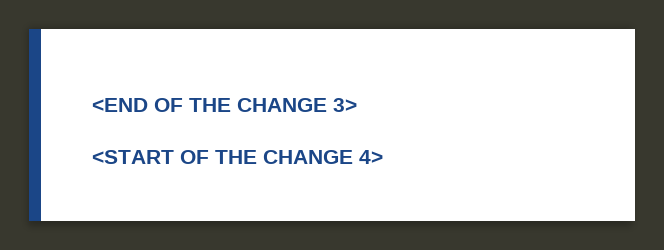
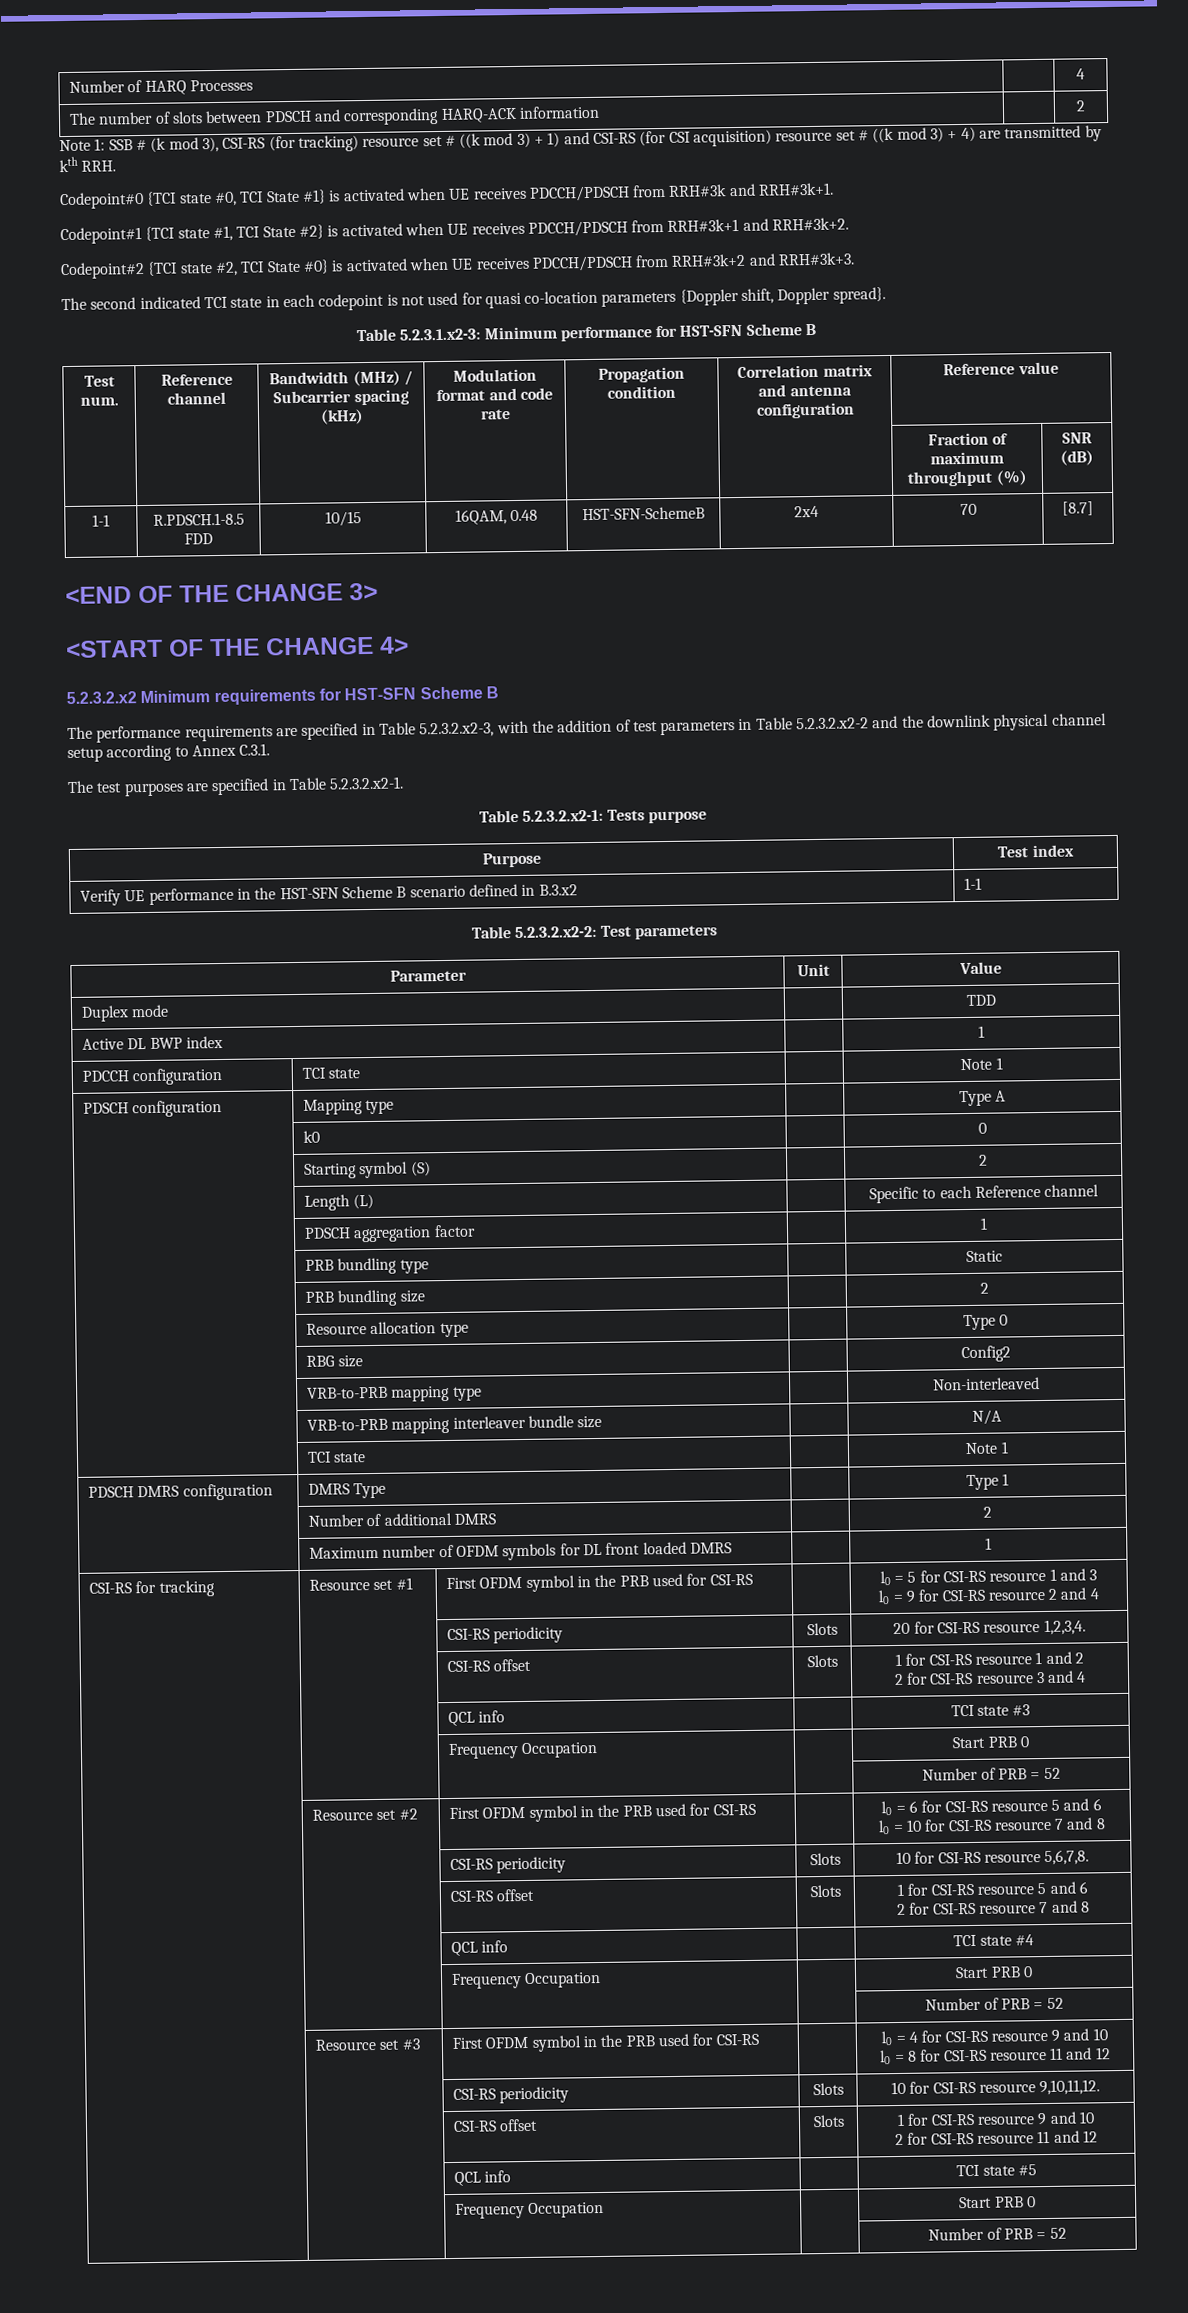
+ Number of HARQ Processes | | 4
+ The number of slots between PDSCH and corresponding HARQ-ACK information | | 2
+ Note 1: SSB # (k mod 3), CSI-RS (for tracking) resource set # ((k mod 3) + 1) and CSI-RS (for CSI acquisition) resource set # ((k mod 3) + 4) are transmitted by kth RRH.
+ Codepoint#0 {TCI state #0, TCI State #1} is activated when UE receives PDCCH/PDSCH from RRH#3k and RRH#3k+1.
+ Codepoint#1 {TCI state #1, TCI State #2} is activated when UE receives PDCCH/PDSCH from RRH#3k+1 and RRH#3k+2.
+ Codepoint#2 {TCI state #2, TCI State #0} is activated when UE receives PDCCH/PDSCH from RRH#3k+2 and RRH#3k+3.
+ The second indicated TCI state in each codepoint is not used for quasi co-location parameters {Doppler shift, Doppler spread}.
+ Table 5.2.3.1.x2-3: Minimum performance for HST-SFN Scheme B
+ Test num. | Reference channel | Bandwidth (MHz) / Subcarrier spacing (kHz) | Modulation format and code rate | Propagation condition | Correlation matrix and antenna configuration | Reference value
+ | | | | | | Fraction of maximum throughput (%) | SNR (dB)
+ 1-1 | R.PDSCH.1-8.5 FDD | 10/15 | 16QAM, 0.48 | HST-SFN-SchemeB | 2x4 | 70 | [8.7]
+ 5.2.3.2.x2 Minimum requirements for HST-SFN Scheme B
+ The performance requirements are specified in Table 5.2.3.2.x2-3, with the addition of test parameters in Table 5.2.3.2.x2-2 and the downlink physical channel setup according to Annex C.3.1.
+ The test purposes are specified in Table 5.2.3.2.x2-1.
+ Table 5.2.3.2.x2-1: Tests purpose
+ Purpose | Test index
+ Verify UE performance in the HST-SFN Scheme B scenario defined in B.3.x2 | 1-1
+ Table 5.2.3.2.x2-2: Test parameters
+ Parameter | Unit | Value
+ Duplex mode | | TDD
+ Active DL BWP index | | 1
+ PDCCH configuration | TCI state | | Note 1
+ PDSCH configuration | Mapping type | | Type A
+ | k0 | | 0
+ | Starting symbol (S) | | 2
+ | Length (L) | | Specific to each Reference channel
+ | PDSCH aggregation factor | | 1
+ | PRB bundling type | | Static
+ | PRB bundling size | | 2
+ | Resource allocation type | | Type 0
+ | RBG size | | Config2
+ | VRB-to-PRB mapping type | | Non-interleaved
+ | VRB-to-PRB mapping interleaver bundle size | | N/A
+ | TCI state | | Note 1
+ PDSCH DMRS configuration | DMRS Type | | Type 1
+ | Number of additional DMRS | | 2
+ | Maximum number of OFDM symbols for DL front loaded DMRS | | 1
+ CSI-RS for tracking | Resource set #1 | First OFDM symbol in the PRB used for CSI-RS | | l0 = 5 for CSI-RS resource 1 and 3
+ l0 = 9 for CSI-RS resource 2 and 4
+ | | CSI-RS periodicity | Slots | 20 for CSI-RS resource 1,2,3,4.
+ | | CSI-RS offset | Slots | 1 for CSI-RS resource 1 and 2
+ 2 for CSI-RS resource 3 and 4
+ | | QCL info | | TCI state #3
+ | | Frequency Occupation | | Start PRB 0
+ | | | | Number of PRB = 52
+ | Resource set #2 | First OFDM symbol in the PRB used for CSI-RS | | l0 = 6 for CSI-RS resource 5 and 6
+ l0 = 10 for CSI-RS resource 7 and 8
+ | | CSI-RS periodicity | Slots | 10 for CSI-RS resource 5,6,7,8.
+ | | CSI-RS offset | Slots | 1 for CSI-RS resource 5 and 6
+ 2 for CSI-RS resource 7 and 8
+ | | QCL info | | TCI state #4
+ | | Frequency Occupation | | Start PRB 0
+ | | | | Number of PRB = 52
+ | Resource set #3 | First OFDM symbol in the PRB used for CSI-RS | | l0 = 4 for CSI-RS resource 9 and 10
+ l0 = 8 for CSI-RS resource 11 and 12
+ | | CSI-RS periodicity | Slots | 10 for CSI-RS resource 9,10,11,12.
+ | | CSI-RS offset | Slots | 1 for CSI-RS resource 9 and 10
+ 2 for CSI-RS resource 11 and 12
+ | | QCL info | | TCI state #5
+ | | Frequency Occupation | | Start PRB 0
+ | | | | Number of PRB = 52

